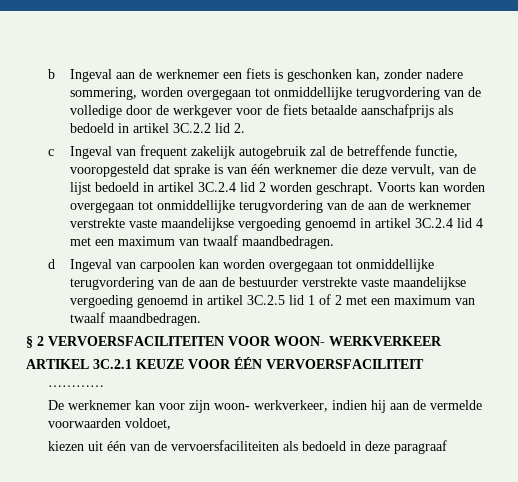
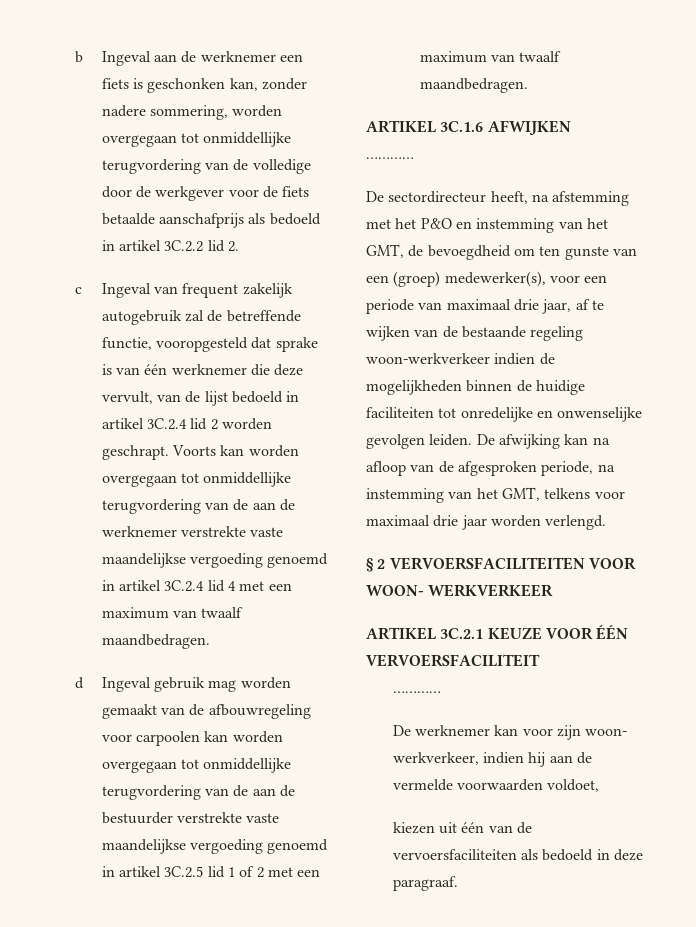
- d Ingeval van carpoolen kan worden overgegaan tot onmiddellijke terugvordering van de aan de bestuurder verstrekte vaste maandelijkse vergoeding genoemd in artikel 3C.2.5 lid 1 of 2 met een maximum van twaalf maandbedragen.
+ d Ingeval gebruik mag worden gemaakt van de afbouwregeling voor carpoolen kan worden overgegaan tot onmiddellijke terugvordering van de aan de bestuurder verstrekte vaste maandelijkse vergoeding genoemd in artikel 3C.2.5 lid 1 of 2 met een maximum van twaalf maandbedragen.
+ ARTIKEL 3C.1.6 AFWIJKEN
+ …………
+ De sectordirecteur heeft, na afstemming met het P&O en instemming van het GMT, de bevoegdheid om ten gunste van een (groep) medewerker(s), voor een periode van maximaal drie jaar, af te wijken van de bestaande regeling woon-werkverkeer indien de mogelijkheden binnen de huidige faciliteiten tot onredelijke en onwenselijke gevolgen leiden. De afwijking kan na afloop van de afgesproken periode, na instemming van het GMT, telkens voor maximaal drie jaar worden verlengd.
- kiezen uit één van de vervoersfaciliteiten als bedoeld in deze paragraaf
+ kiezen uit één van de vervoersfaciliteiten als bedoeld in deze paragraaf.

